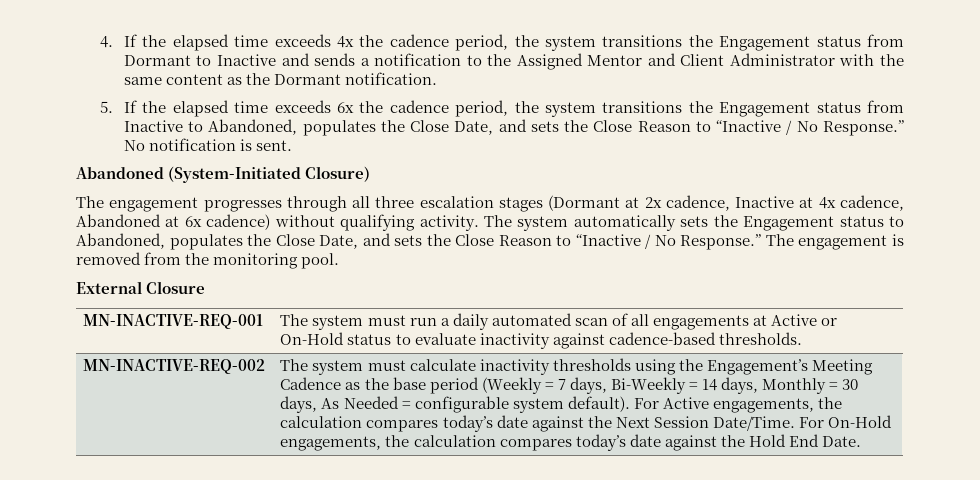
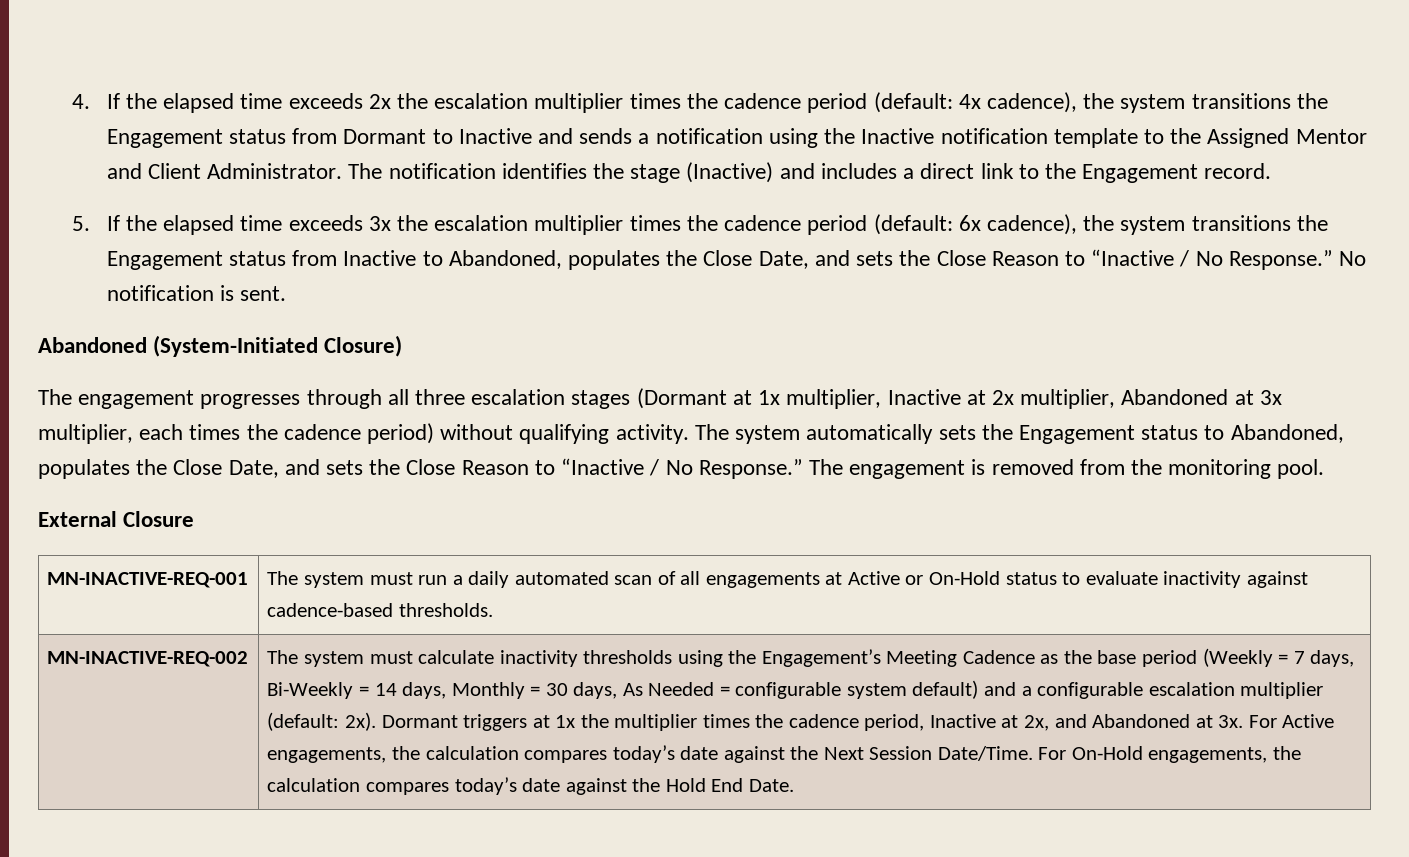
- 4. If the elapsed time exceeds 4x the cadence period, the system transitions the Engagement status from Dormant to Inactive and sends a notification to the Assigned Mentor and Client Administrator with the same content as the Dormant notification.
+ 4. If the elapsed time exceeds 2x the escalation multiplier times the cadence period (default: 4x cadence), the system transitions the Engagement status from Dormant to Inactive and sends a notification using the Inactive notification template to the Assigned Mentor and Client Administrator. The notification identifies the stage (Inactive) and includes a direct link to the Engagement record.
- 5. If the elapsed time exceeds 6x the cadence period, the system transitions the Engagement status from Inactive to Abandoned, populates the Close Date, and sets the Close Reason to “Inactive / No Response.”
+ 5. If the elapsed time exceeds 3x the escalation multiplier times the cadence period (default: 6x cadence), the system transitions the Engagement status from Inactive to Abandoned, populates the Close Date, and sets the Close Reason to “Inactive / No Response.”
- The engagement progresses through all three escalation stages (Dormant at 2x cadence, Inactive at 4x cadence, Abandoned at 6x cadence) without qualifying activity.
+ The engagement progresses through all three escalation stages (Dormant at 1x multiplier, Inactive at 2x multiplier, Abandoned at 3x multiplier, each times the cadence period) without qualifying activity.
- The system must calculate inactivity thresholds using the Engagement’s Meeting Cadence as the base period (Weekly = 7 days, Bi-Weekly = 14 days, Monthly = 30 days, As Needed = configurable system default).
+ The system must calculate inactivity thresholds using the Engagement’s Meeting Cadence as the base period (Weekly = 7 days, Bi-Weekly = 14 days, Monthly = 30 days, As Needed = configurable system default) and a configurable escalation multiplier (default: 2x). Dormant triggers at 1x the multiplier times the cadence period, Inactive at 2x, and Abandoned at 3x.

